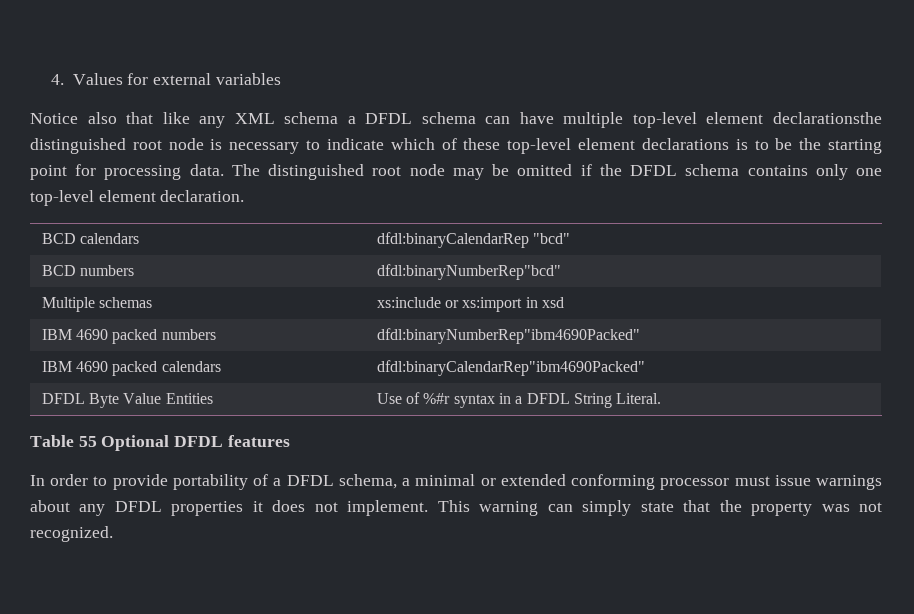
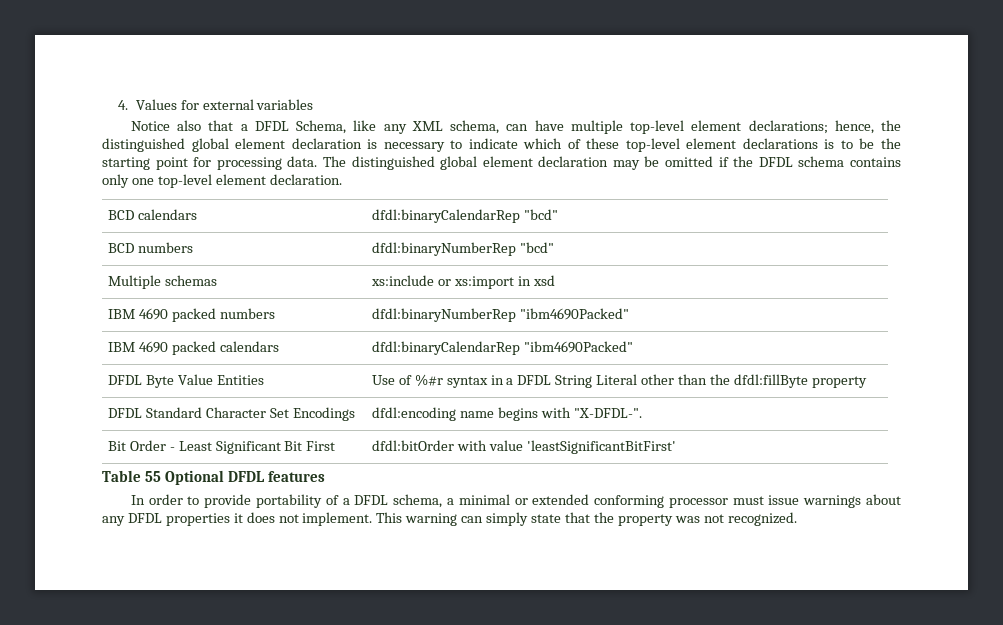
- Notice also that like any XML schema a DFDL schema can have multiple top-level element declarationsthe distinguished root node is necessary to indicate which of these top-level element declarations is to be the starting point for processing data.
+ Notice also that a DFDL Schema, like any XML schema, can have multiple top-level element declarations; hence, the distinguished global element declaration is necessary to indicate which of these top-level element declarations is to be the starting point for processing data.
- The distinguished root node may be omitted if the DFDL schema contains only one top-level element declaration.
+ The distinguished global element declaration may be omitted if the DFDL schema contains only one top-level element declaration.
- BCD numbers | dfdl:binaryNumberRep"bcd"
+ BCD numbers | dfdl:binaryNumberRep "bcd"
- IBM 4690 packed numbers | dfdl:binaryNumberRep"ibm4690Packed"
+ IBM 4690 packed numbers | dfdl:binaryNumberRep "ibm4690Packed"
- IBM 4690 packed calendars | dfdl:binaryCalendarRep"ibm4690Packed"
+ IBM 4690 packed calendars | dfdl:binaryCalendarRep "ibm4690Packed"
- DFDL Byte Value Entities | Use of %#r syntax in a DFDL String Literal.
+ DFDL Byte Value Entities | Use of %#r syntax in a DFDL String Literal other than the dfdl:fillByte property
+ DFDL Standard Character Set Encodings | dfdl:encoding name begins with "X-DFDL-".
+ Bit Order - Least Significant Bit First | dfdl:bitOrder with value 'leastSignificantBitFirst'

